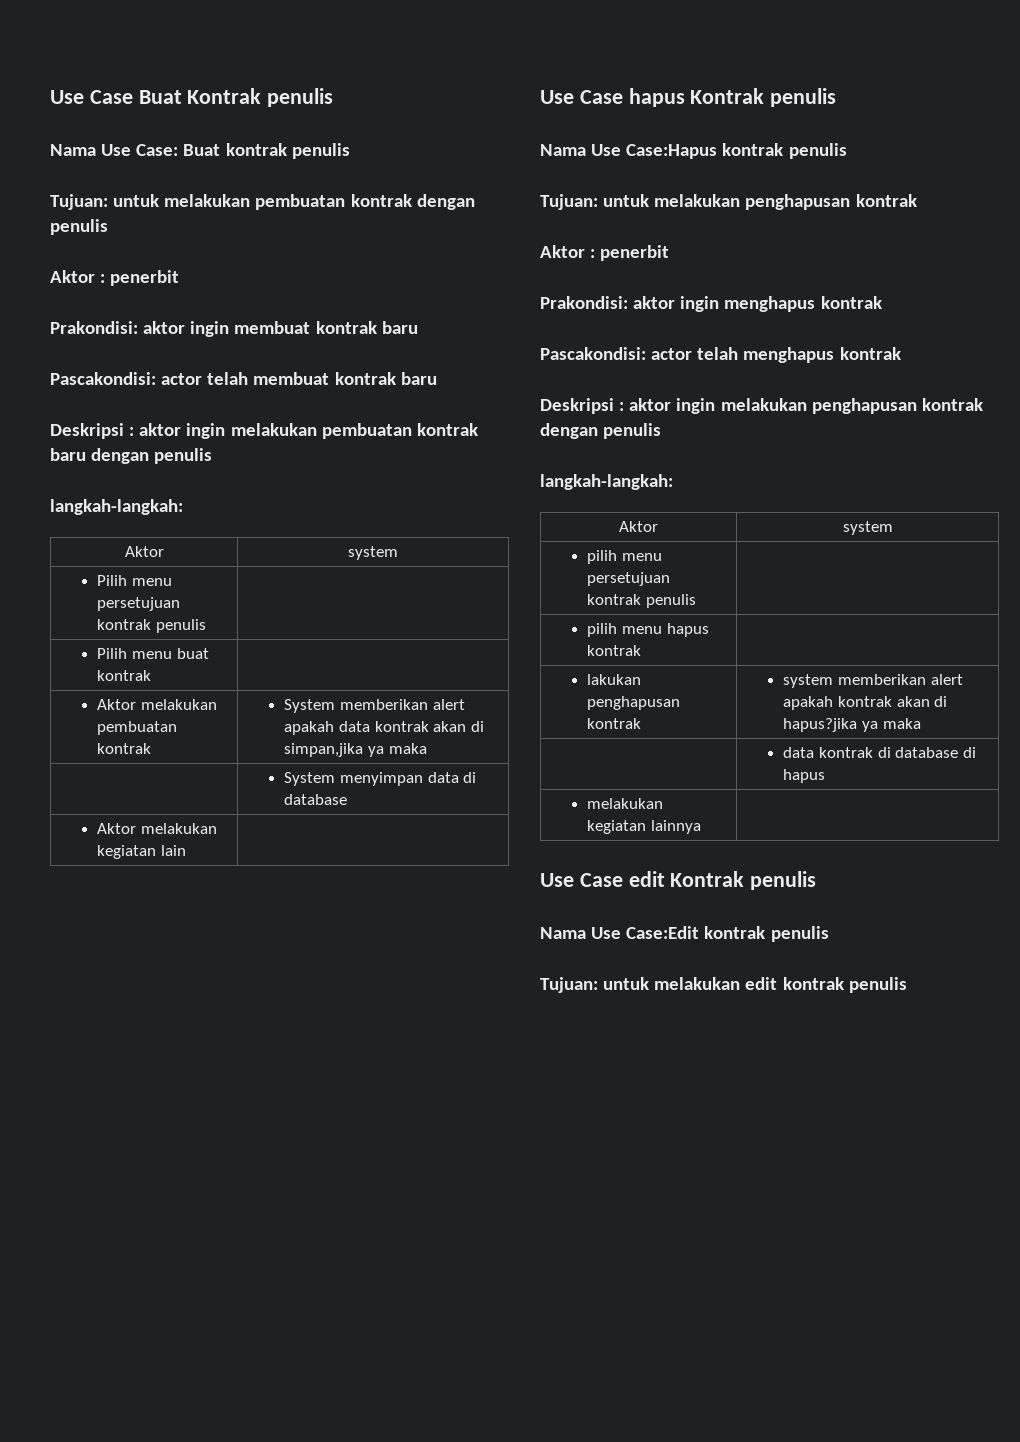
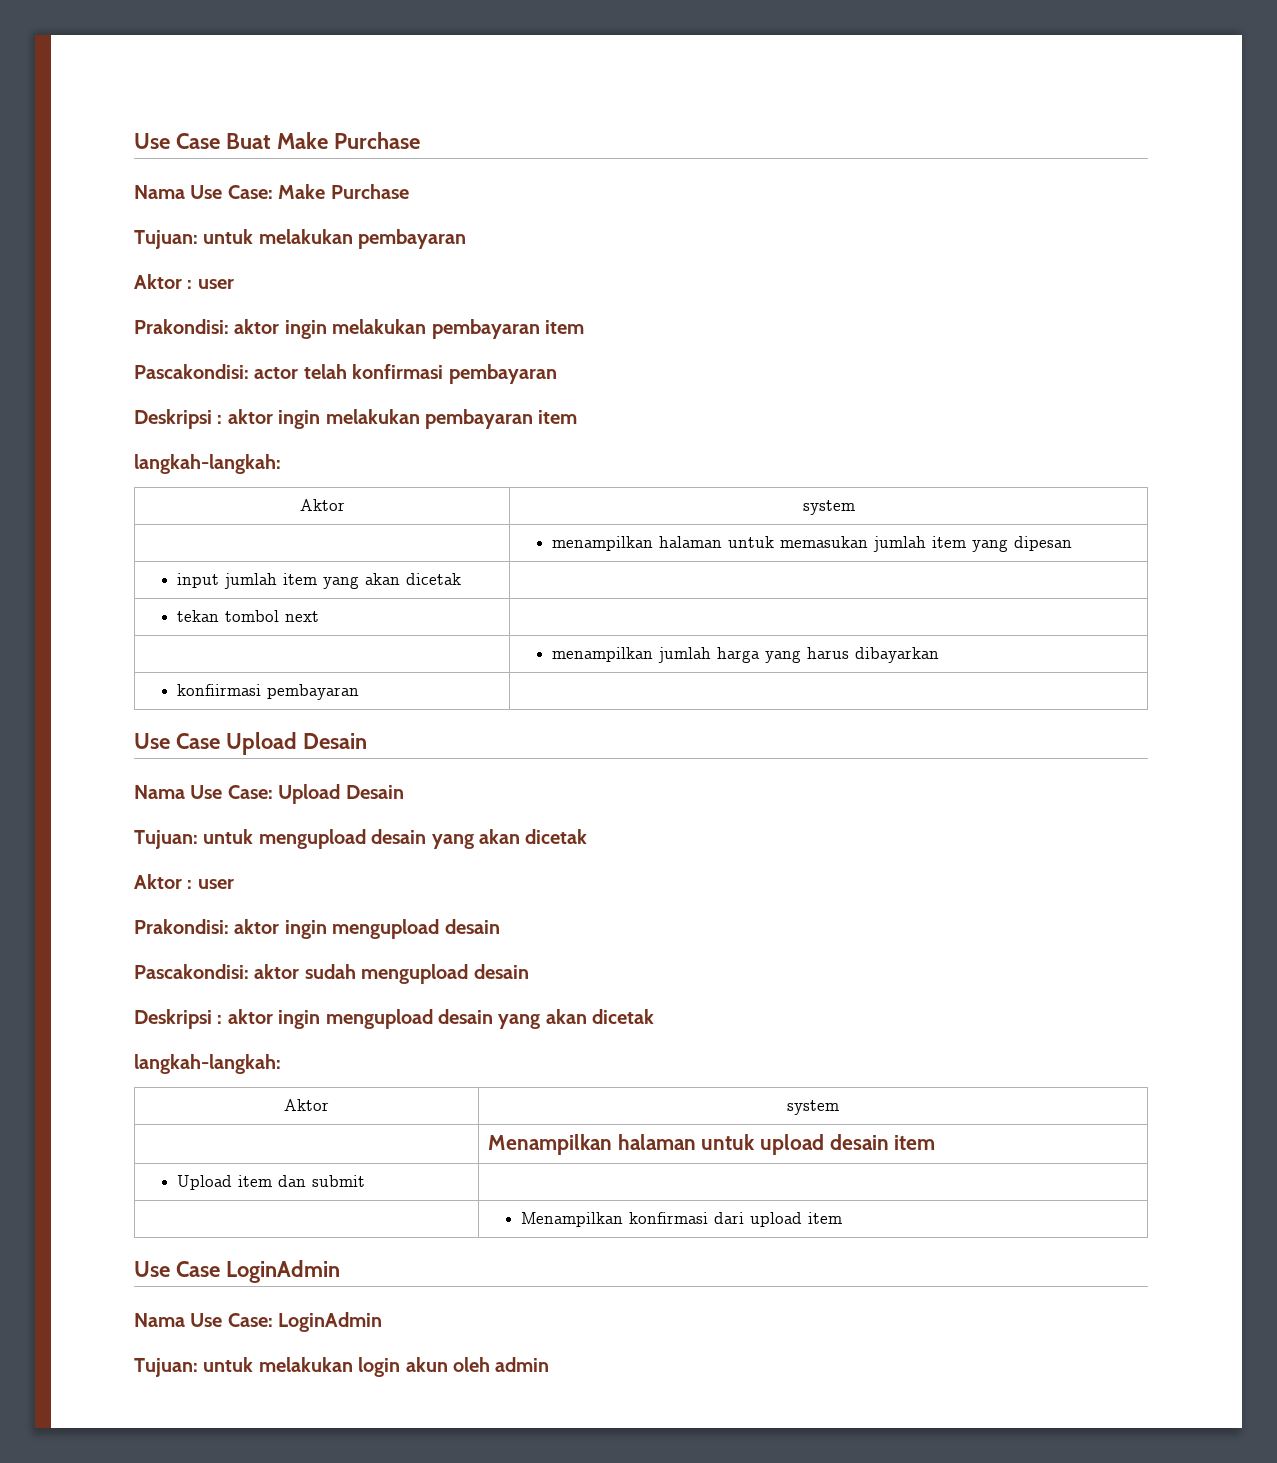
- Use Case Buat Kontrak penulis
- Nama Use Case: Buat kontrak penulis
- Tujuan: untuk melakukan pembuatan kontrak dengan penulis
- Aktor : penerbit
- Prakondisi: aktor ingin membuat kontrak baru
- Pascakondisi: actor telah membuat kontrak baru
- Deskripsi : aktor ingin melakukan pembuatan kontrak baru dengan penulis
+ Use Case Buat Make Purchase
+ Nama Use Case: Make Purchase
+ Tujuan: untuk melakukan pembayaran
+ Aktor : user
+ Prakondisi: aktor ingin melakukan pembayaran item
+ Pascakondisi: actor telah konfirmasi pembayaran
+ Deskripsi : aktor ingin melakukan pembayaran item
  langkah-langkah:
  Aktor | system
- Pilih menu persetujuan kontrak penulis |
- Pilih menu buat kontrak |
- Aktor melakukan pembuatan kontrak | System memberikan alert apakah data kontrak akan di simpan,jika ya maka
- | System menyimpan data di database
- Aktor melakukan kegiatan lain |
- Use Case hapus Kontrak penulis
- Nama Use Case:Hapus kontrak penulis
- Tujuan: untuk melakukan penghapusan kontrak
- Aktor : penerbit
- Prakondisi: aktor ingin menghapus kontrak
- Pascakondisi: actor telah menghapus kontrak
- Deskripsi : aktor ingin melakukan penghapusan kontrak dengan penulis
+ | menampilkan halaman untuk memasukan jumlah item yang dipesan
+ input jumlah item yang akan dicetak |
+ tekan tombol next |
+ | menampilkan jumlah harga yang harus dibayarkan
+ konfiirmasi pembayaran |
+ Use Case Upload Desain
+ Nama Use Case: Upload Desain
+ Tujuan: untuk mengupload desain yang akan dicetak
+ Aktor : user
+ Prakondisi: aktor ingin mengupload desain
+ Pascakondisi: aktor sudah mengupload desain
+ Deskripsi : aktor ingin mengupload desain yang akan dicetak
  langkah-langkah:
  Aktor | system
- pilih menu persetujuan kontrak penulis |
- pilih menu hapus kontrak |
- lakukan penghapusan kontrak | system memberikan alert apakah kontrak akan di hapus?jika ya maka
- | data kontrak di database di hapus
- melakukan kegiatan lainnya |
- Use Case edit Kontrak penulis
- Nama Use Case:Edit kontrak penulis
- Tujuan: untuk melakukan edit kontrak penulis
+ | Menampilkan halaman untuk upload desain item
+ Upload item dan submit |
+ | Menampilkan konfirmasi dari upload item
+ Use Case LoginAdmin
+ Nama Use Case: LoginAdmin
+ Tujuan: untuk melakukan login akun oleh admin

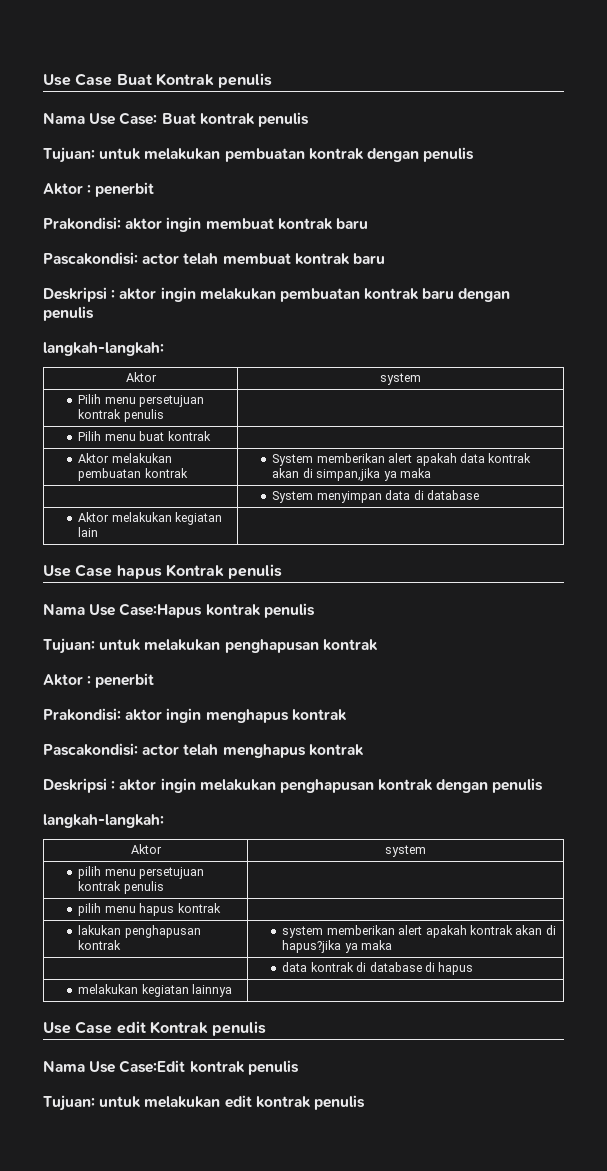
- Use Case Buat Make Purchase
- Nama Use Case: Make Purchase
- Tujuan: untuk melakukan pembayaran
- Aktor : user
- Prakondisi: aktor ingin melakukan pembayaran item
- Pascakondisi: actor telah konfirmasi pembayaran
- Deskripsi : aktor ingin melakukan pembayaran item
+ Use Case Buat Kontrak penulis
+ Nama Use Case: Buat kontrak penulis
+ Tujuan: untuk melakukan pembuatan kontrak dengan penulis
+ Aktor : penerbit
+ Prakondisi: aktor ingin membuat kontrak baru
+ Pascakondisi: actor telah membuat kontrak baru
+ Deskripsi : aktor ingin melakukan pembuatan kontrak baru dengan penulis
  langkah-langkah:
  Aktor | system
- | menampilkan halaman untuk memasukan jumlah item yang dipesan
- input jumlah item yang akan dicetak |
- tekan tombol next |
- | menampilkan jumlah harga yang harus dibayarkan
- konfiirmasi pembayaran |
- Use Case Upload Desain
- Nama Use Case: Upload Desain
- Tujuan: untuk mengupload desain yang akan dicetak
- Aktor : user
- Prakondisi: aktor ingin mengupload desain
- Pascakondisi: aktor sudah mengupload desain
- Deskripsi : aktor ingin mengupload desain yang akan dicetak
+ Pilih menu persetujuan kontrak penulis |
+ Pilih menu buat kontrak |
+ Aktor melakukan pembuatan kontrak | System memberikan alert apakah data kontrak akan di simpan,jika ya maka
+ | System menyimpan data di database
+ Aktor melakukan kegiatan lain |
+ Use Case hapus Kontrak penulis
+ Nama Use Case:Hapus kontrak penulis
+ Tujuan: untuk melakukan penghapusan kontrak
+ Aktor : penerbit
+ Prakondisi: aktor ingin menghapus kontrak
+ Pascakondisi: actor telah menghapus kontrak
+ Deskripsi : aktor ingin melakukan penghapusan kontrak dengan penulis
  langkah-langkah:
  Aktor | system
- | Menampilkan halaman untuk upload desain item
- Upload item dan submit |
- | Menampilkan konfirmasi dari upload item
- Use Case LoginAdmin
- Nama Use Case: LoginAdmin
- Tujuan: untuk melakukan login akun oleh admin
+ pilih menu persetujuan kontrak penulis |
+ pilih menu hapus kontrak |
+ lakukan penghapusan kontrak | system memberikan alert apakah kontrak akan di hapus?jika ya maka
+ | data kontrak di database di hapus
+ melakukan kegiatan lainnya |
+ Use Case edit Kontrak penulis
+ Nama Use Case:Edit kontrak penulis
+ Tujuan: untuk melakukan edit kontrak penulis

